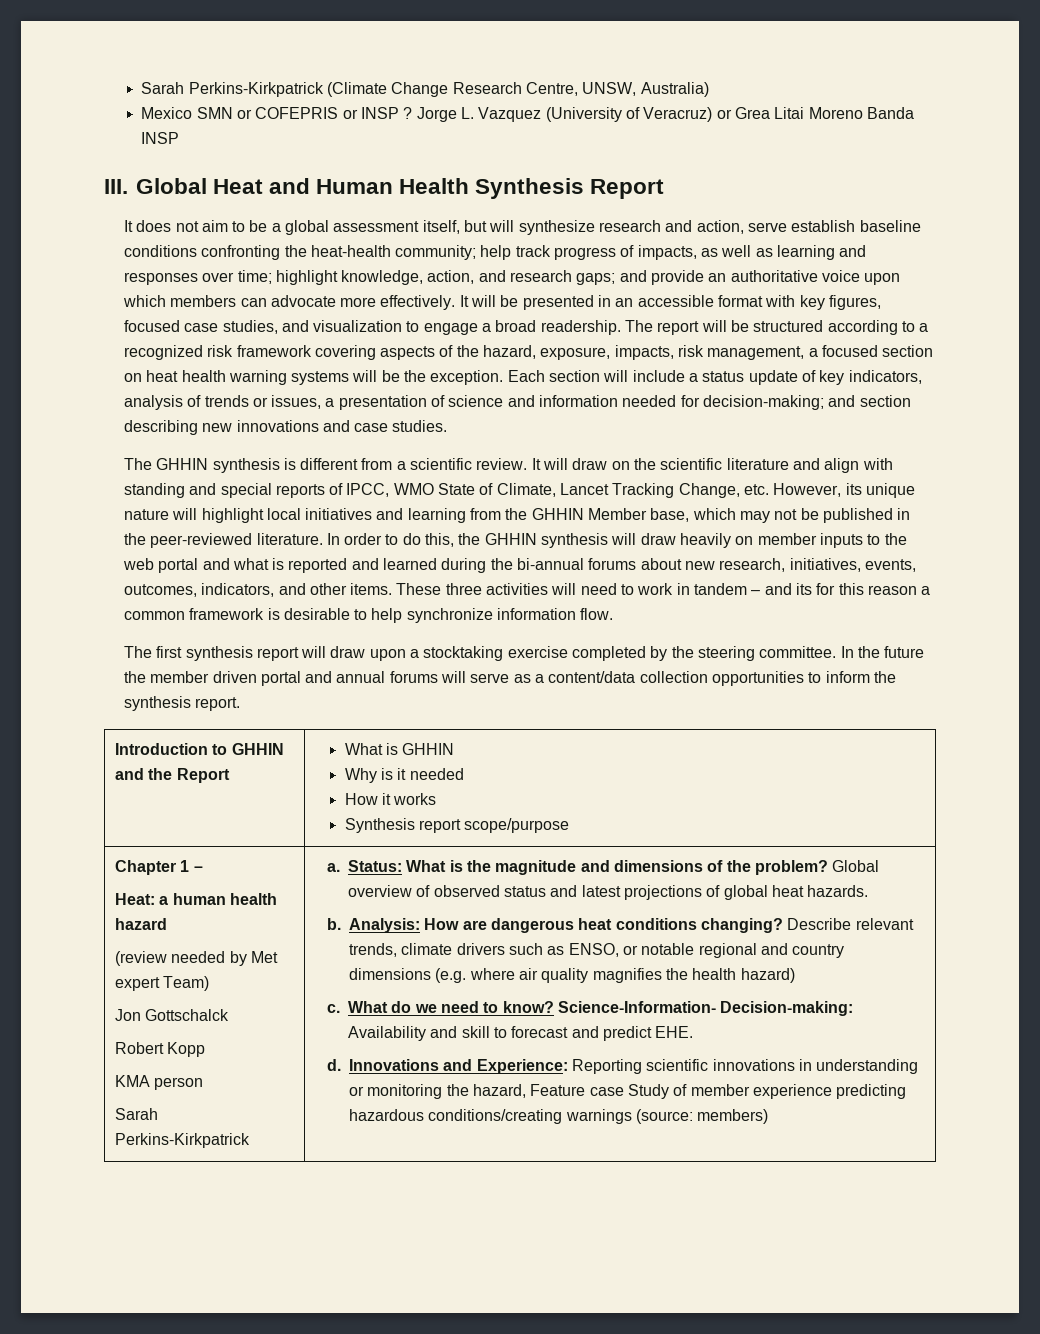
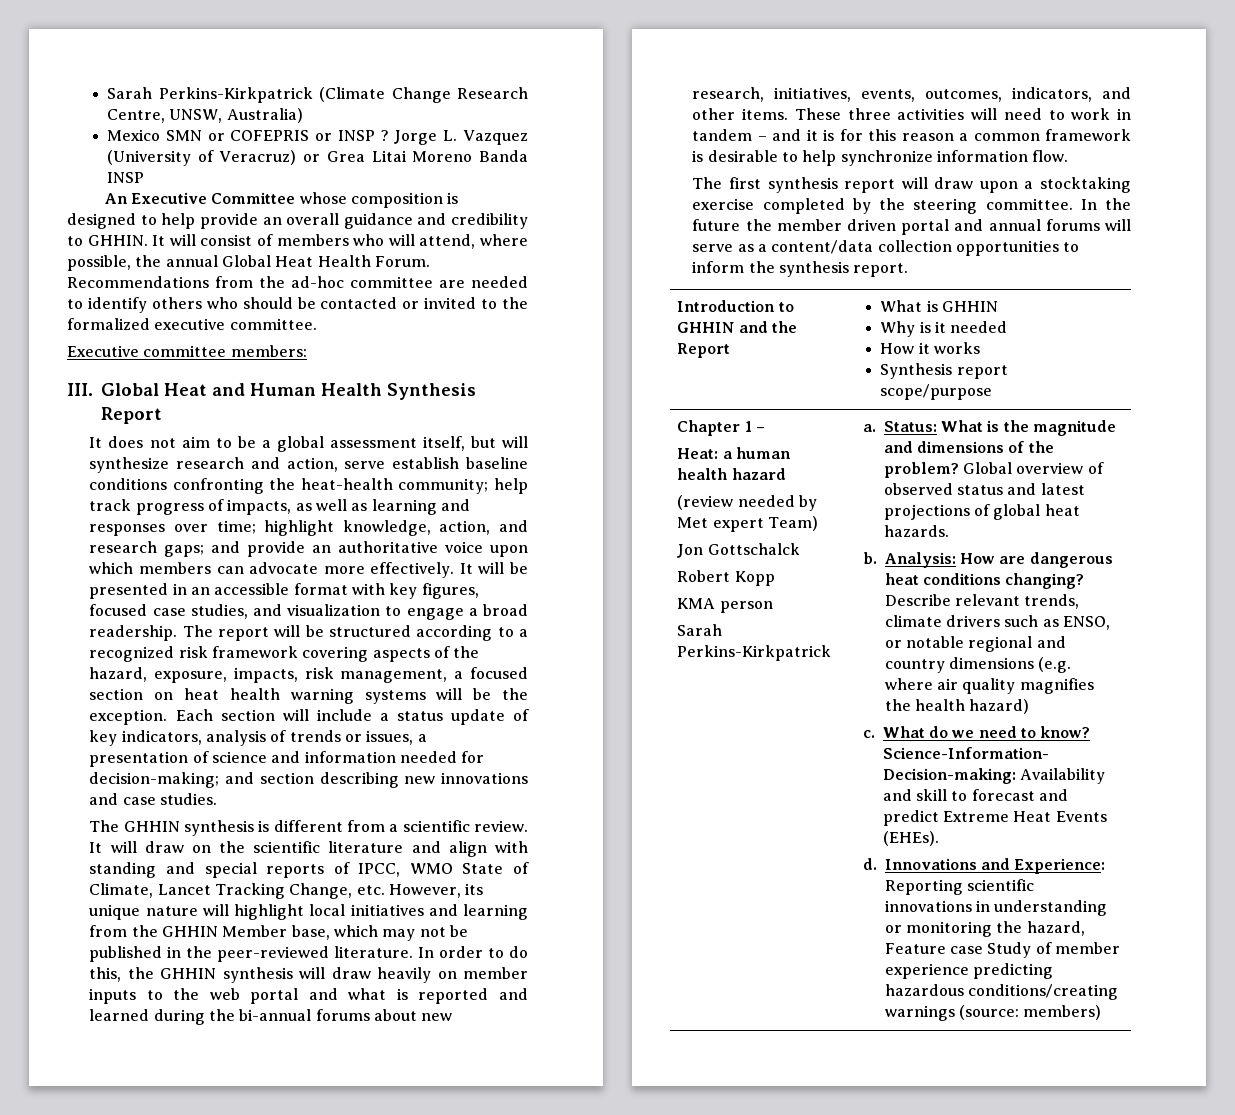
+ An Executive Committee whose composition is designed to help provide an overall guidance and credibility to GHHIN. It will consist of members who will attend, where possible, the annual Global Heat Health Forum. Recommendations from the ad-hoc committee are needed to identify others who should be contacted or invited to the formalized executive committee.
+ Executive committee members:
- These three activities will need to work in tandem – and its for this reason a common framework is desirable to help synchronize information flow.
+ These three activities will need to work in tandem – and it is for this reason a common framework is desirable to help synchronize information flow.
- Science-Information- Decision-making: Availability and skill to forecast and predict EHE.
+ Science-Information- Decision-making: Availability and skill to forecast and predict Extreme Heat Events (EHEs).

